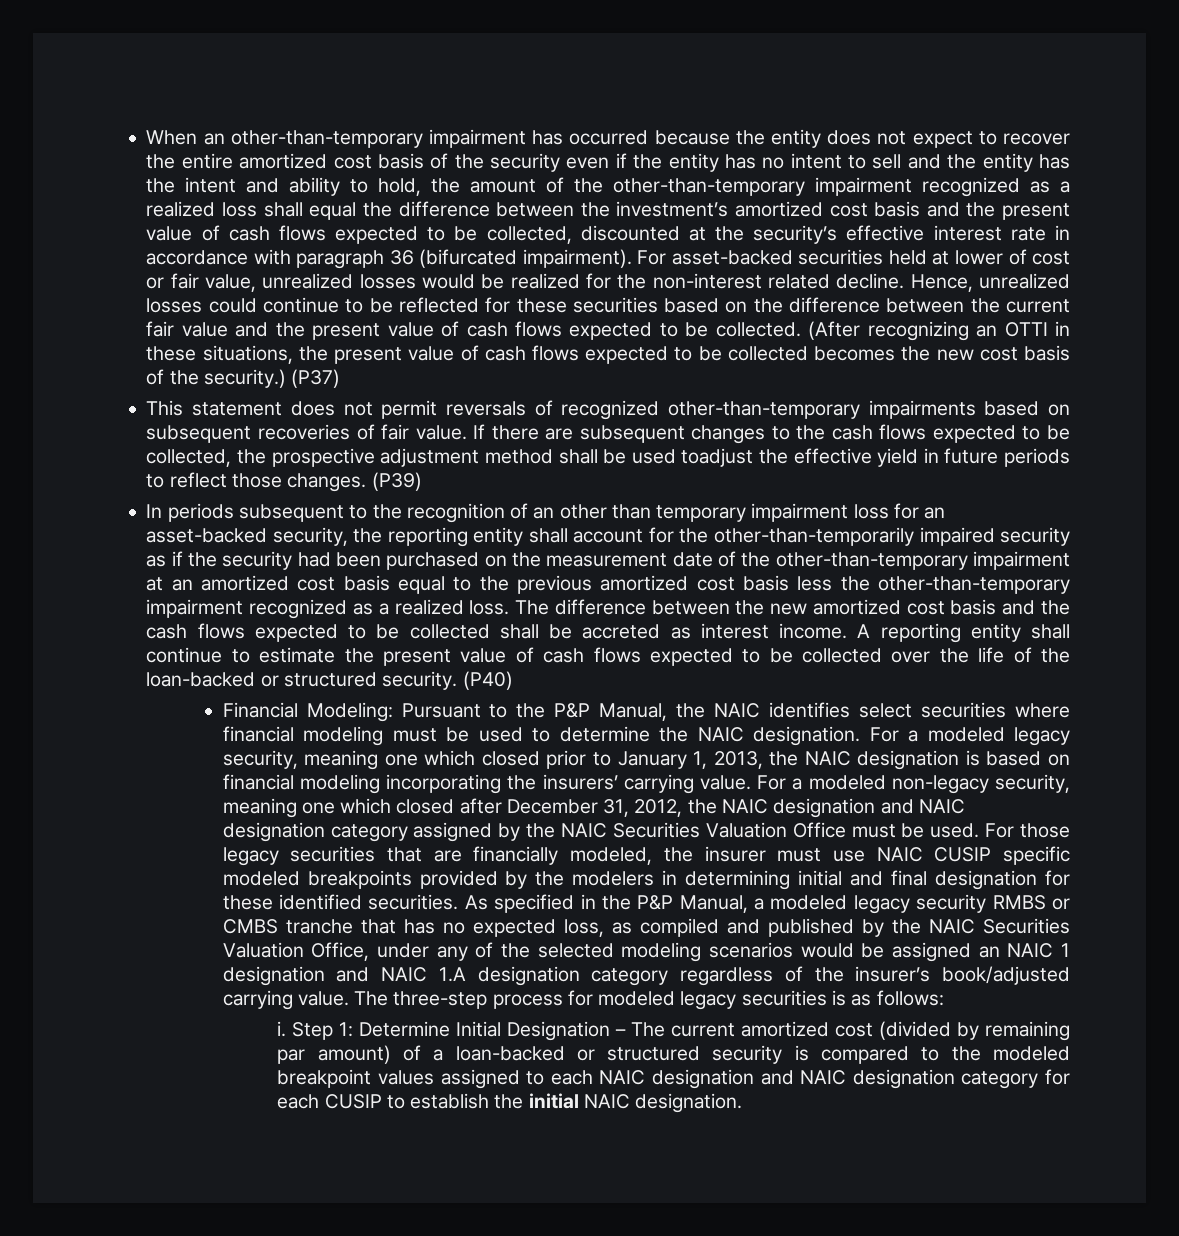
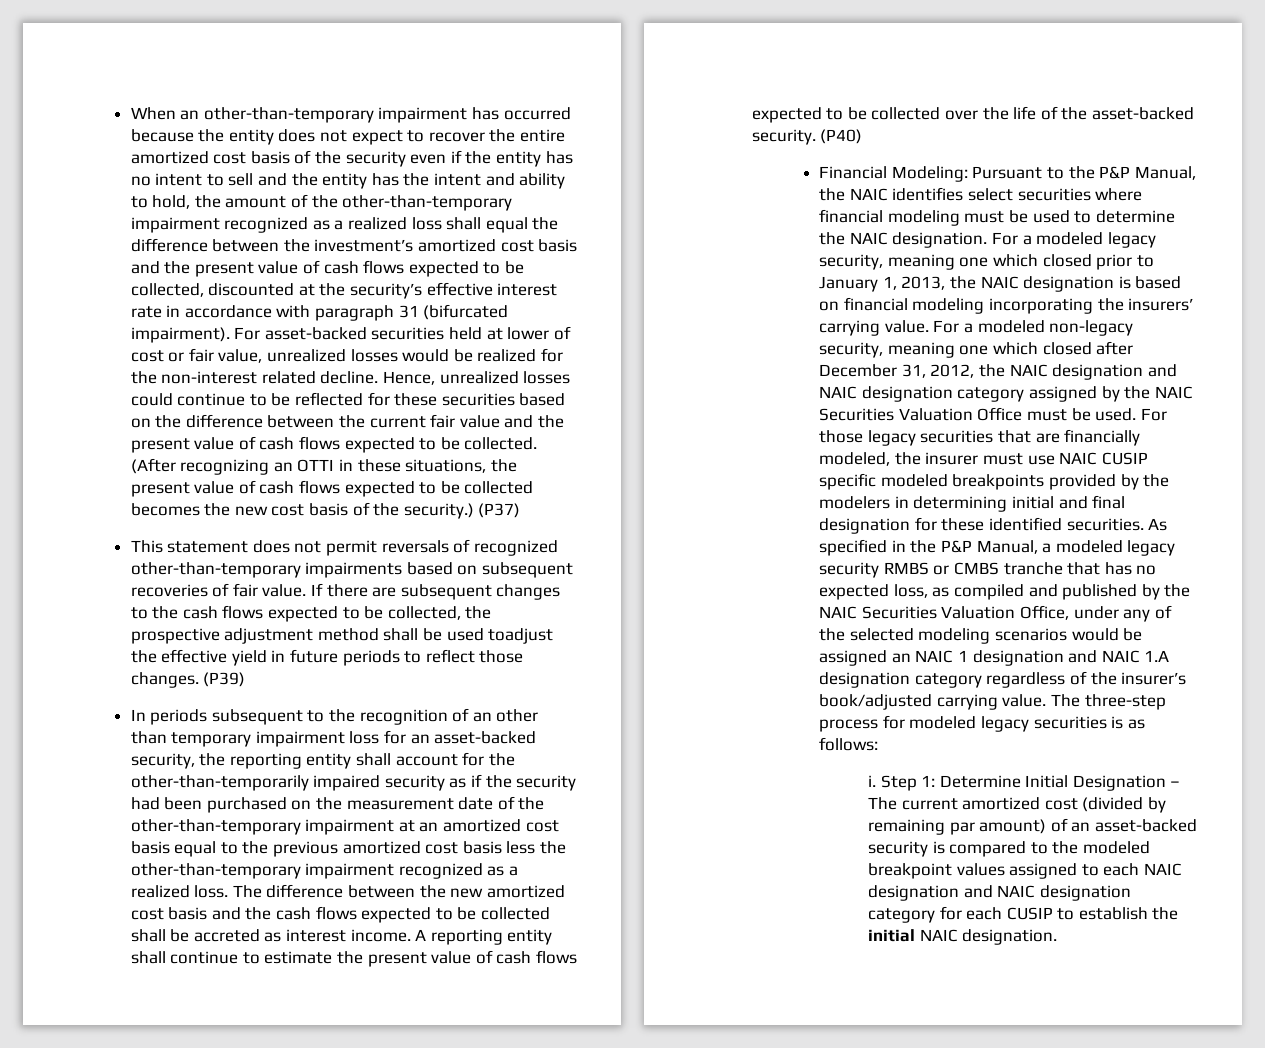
- When an other-than-temporary impairment has occurred because the entity does not expect to recover the entire amortized cost basis of the security even if the entity has no intent to sell and the entity has the intent and ability to hold, the amount of the other-than-temporary impairment recognized as a realized loss shall equal the difference between the investment’s amortized cost basis and the present value of cash flows expected to be collected, discounted at the security’s effective interest rate in accordance with paragraph 36 (bifurcated impairment).
+ When an other-than-temporary impairment has occurred because the entity does not expect to recover the entire amortized cost basis of the security even if the entity has no intent to sell and the entity has the intent and ability to hold, the amount of the other-than-temporary impairment recognized as a realized loss shall equal the difference between the investment’s amortized cost basis and the present value of cash flows expected to be collected, discounted at the security’s effective interest rate in accordance with paragraph 31 (bifurcated impairment).
- A reporting entity shall continue to estimate the present value of cash flows expected to be collected over the life of the loan-backed or structured security.
+ A reporting entity shall continue to estimate the present value of cash flows expected to be collected over the life of the asset-backed security.
- Step 1: Determine Initial Designation – The current amortized cost (divided by remaining par amount) of a loan-backed or structured security is compared to the modeled breakpoint values assigned to each NAIC designation and NAIC designation category for each CUSIP to establish the initial NAIC designation.
+ Step 1: Determine Initial Designation – The current amortized cost (divided by remaining par amount) of an asset-backed security is compared to the modeled breakpoint values assigned to each NAIC designation and NAIC designation category for each CUSIP to establish the initial NAIC designation.

